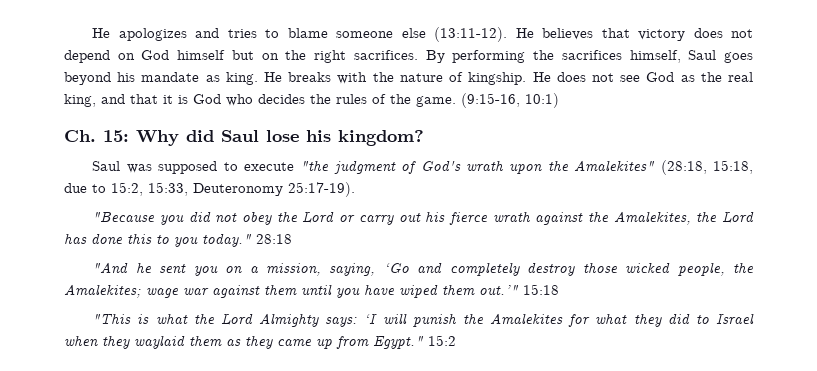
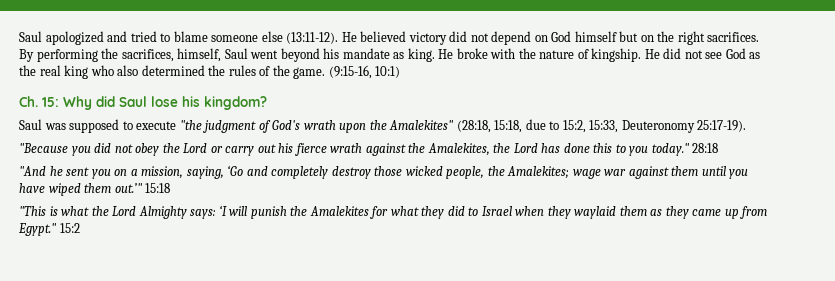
- He apologizes and tries to blame someone else (13:11-12).
+ Saul apologized and tried to blame someone else (13:11-12).
- He believes that victory does not depend on God himself but on the right sacrifices.
+ He believed victory did not depend on God himself but on the right sacrifices.
- By performing the sacrifices himself, Saul goes beyond his mandate as king.
+ By performing the sacrifices, himself, Saul went beyond his mandate as king.
- He breaks with the nature of kingship.
+ He broke with the nature of kingship.
- He does not see God as the real king, and that it is God who decides the rules of the game.
+ He did not see God as the real king who also determined the rules of the game.

